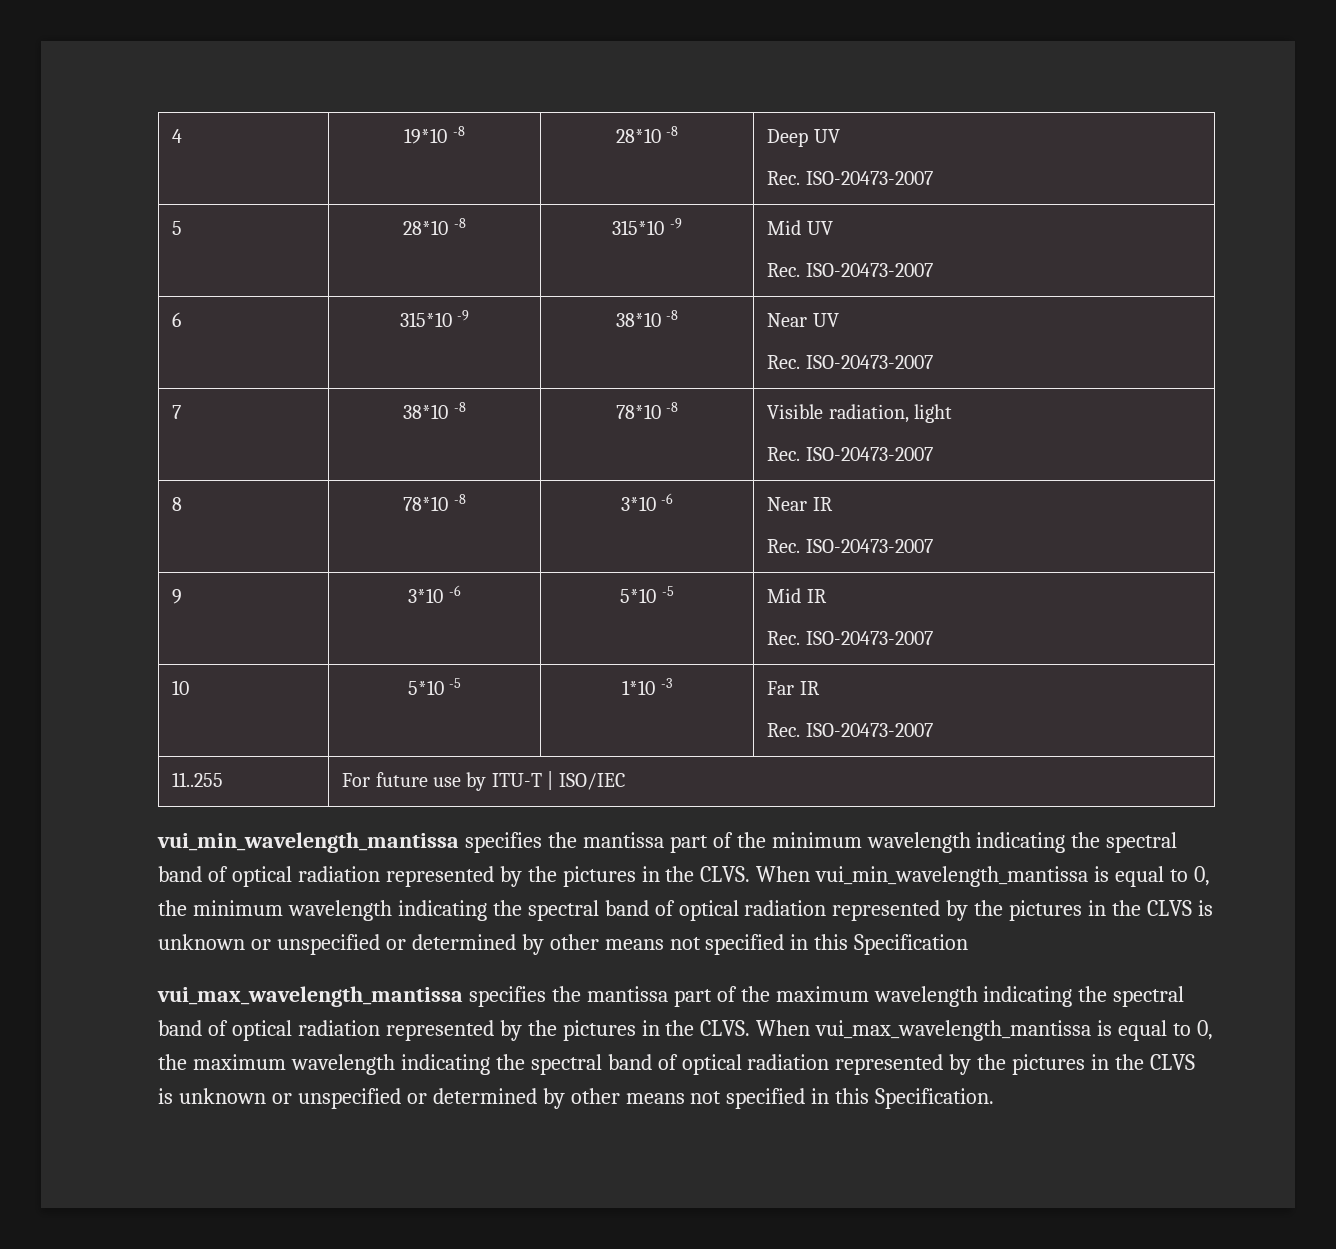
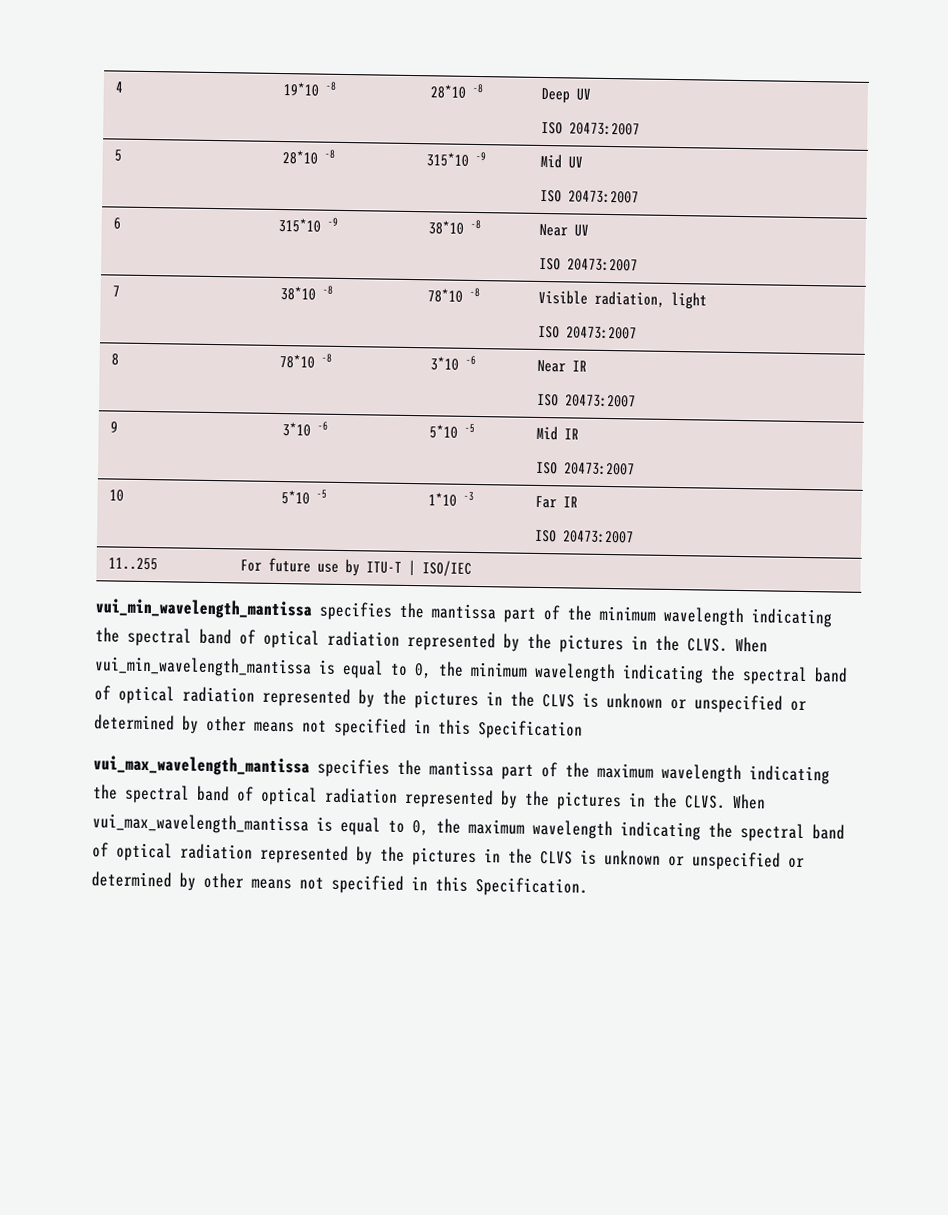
  4 | 19*10 -8 | 28*10 -8 | Deep UV
- Rec. ISO-20473-2007
+ ISO 20473:2007
  5 | 28*10 -8 | 315*10 -9 | Mid UV
- Rec. ISO-20473-2007
+ ISO 20473:2007
  6 | 315*10 -9 | 38*10 -8 | Near UV
- Rec. ISO-20473-2007
+ ISO 20473:2007
  7 | 38*10 -8 | 78*10 -8 | Visible radiation, light
- Rec. ISO-20473-2007
+ ISO 20473:2007
  8 | 78*10 -8 | 3*10 -6 | Near IR
- Rec. ISO-20473-2007
+ ISO 20473:2007
  9 | 3*10 -6 | 5*10 -5 | Mid IR
- Rec. ISO-20473-2007
+ ISO 20473:2007
  10 | 5*10 -5 | 1*10 -3 | Far IR
- Rec. ISO-20473-2007
+ ISO 20473:2007

